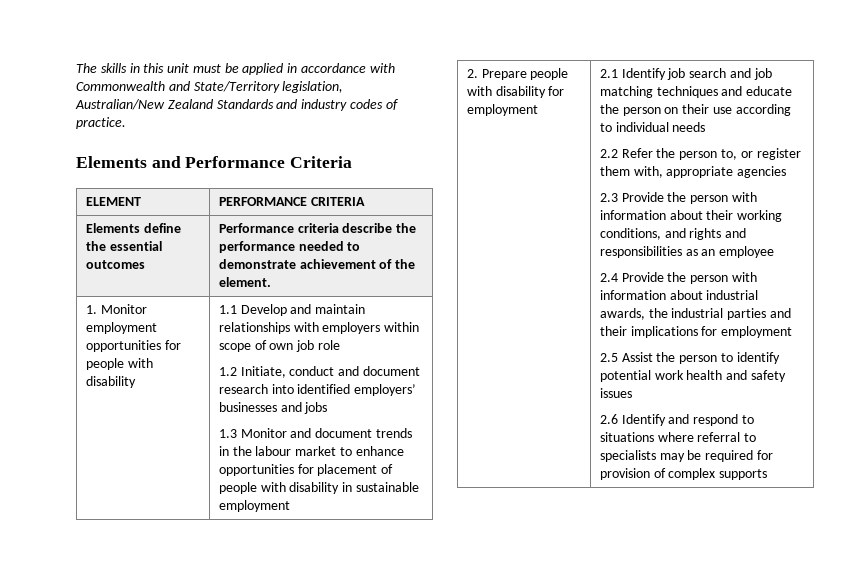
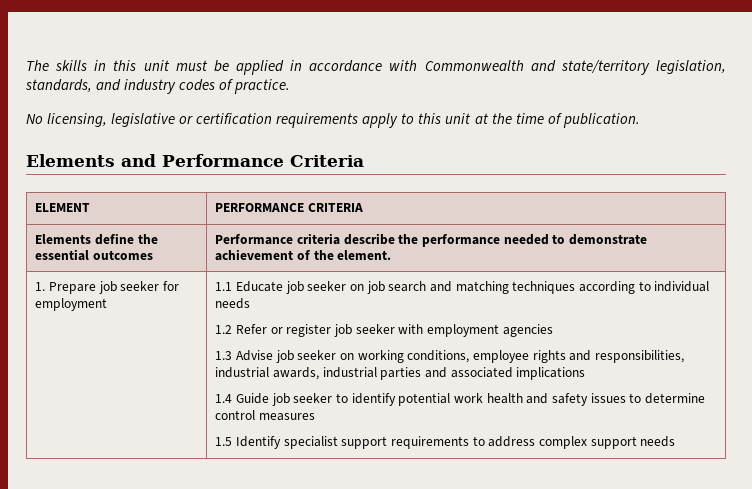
- The skills in this unit must be applied in accordance with Commonwealth and State/Territory legislation, Australian/New Zealand Standards and industry codes of practice.
+ The skills in this unit must be applied in accordance with Commonwealth and state/territory legislation, standards, and industry codes of practice.
+ No licensing, legislative or certification requirements apply to this unit at the time of publication.
- 1. Monitor employment opportunities for people with disability | 1.1 Develop and maintain relationships with employers within scope of own job role
- 1.2 Initiate, conduct and document research into identified employers’ businesses and jobs
- 1.3 Monitor and document trends in the labour market to enhance opportunities for placement of people with disability in sustainable employment
- 2. Prepare people with disability for employment | 2.1 Identify job search and job matching techniques and educate the person on their use according to individual needs
- 2.2 Refer the person to, or register them with, appropriate agencies
- 2.3 Provide the person with information about their working conditions, and rights and responsibilities as an employee
- 2.4 Provide the person with information about industrial awards, the industrial parties and their implications for employment
- 2.5 Assist the person to identify potential work health and safety issues
- 2.6 Identify and respond to situations where referral to specialists may be required for provision of complex supports
+ 1. Prepare job seeker for employment | 1.1 Educate job seeker on job search and matching techniques according to individual needs
+ 1.2 Refer or register job seeker with employment agencies
+ 1.3 Advise job seeker on working conditions, employee rights and responsibilities, industrial awards, industrial parties and associated implications
+ 1.4 Guide job seeker to identify potential work health and safety issues to determine control measures
+ 1.5 Identify specialist support requirements to address complex support needs

